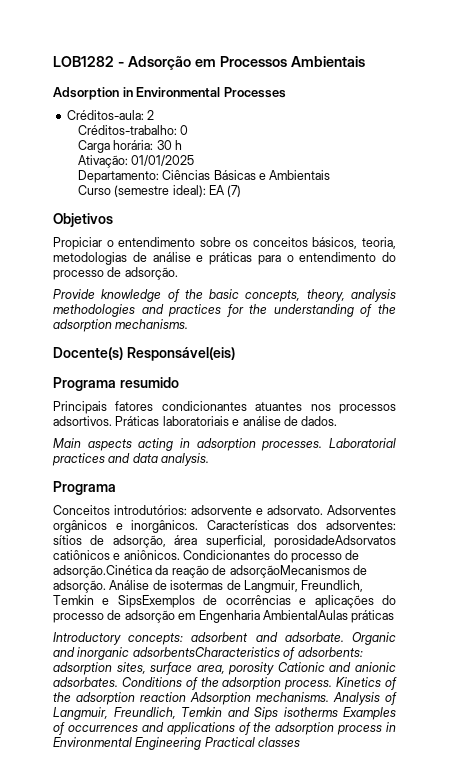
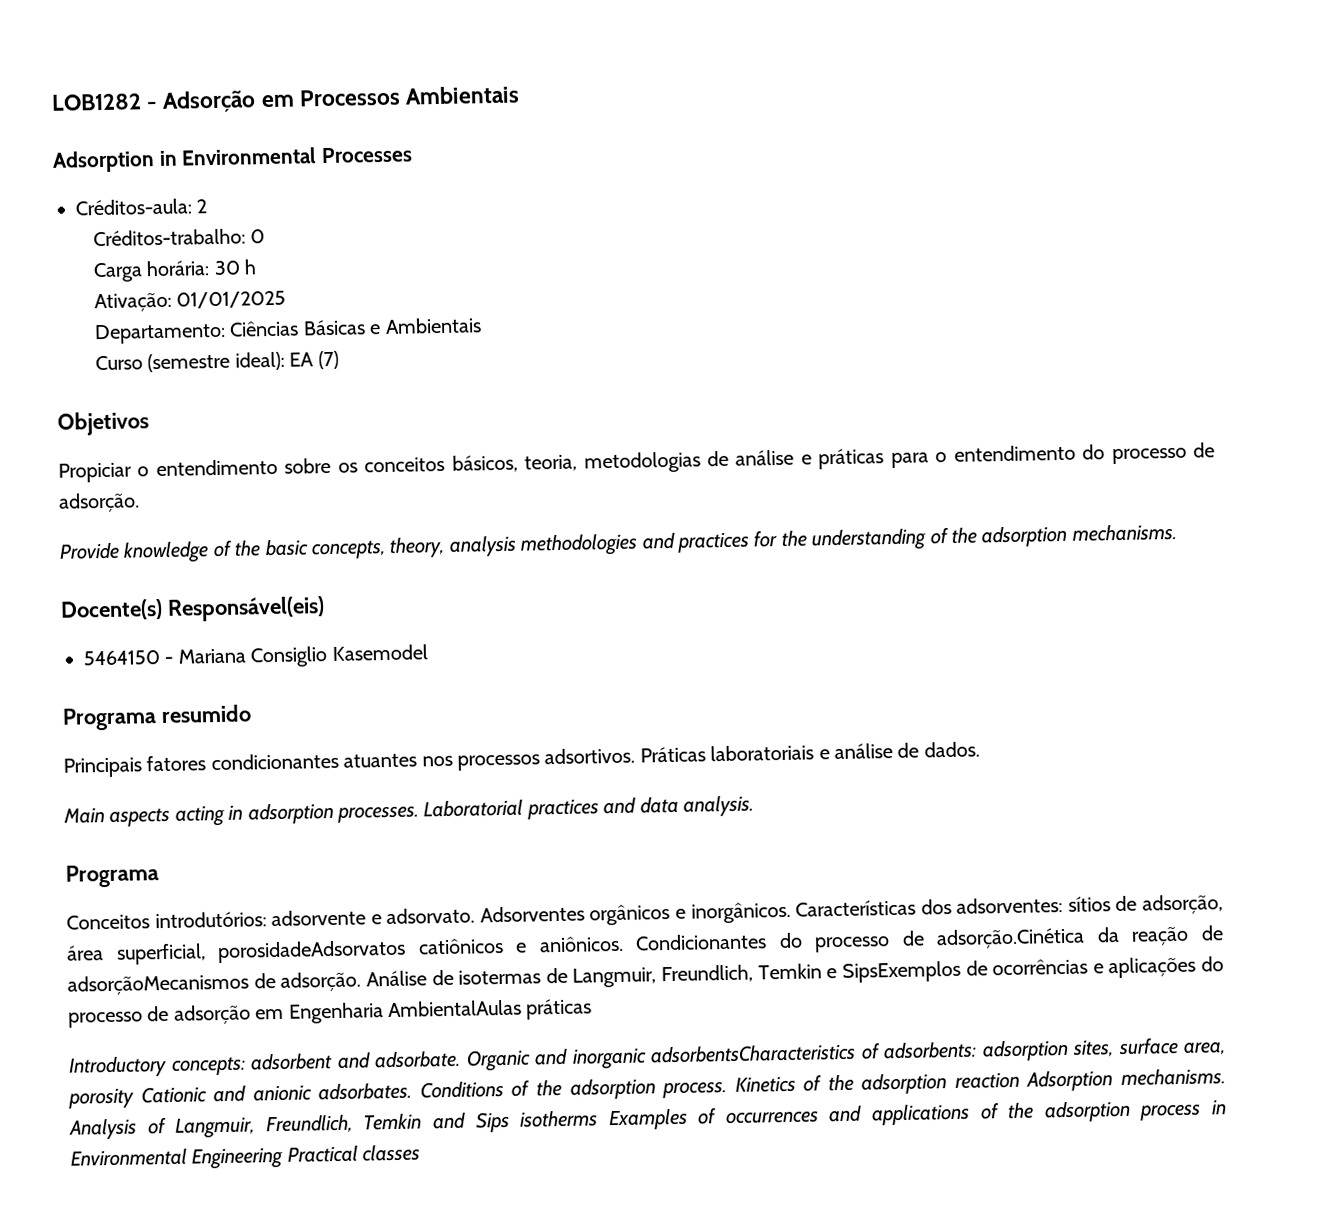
+ 5464150 - Mariana Consiglio Kasemodel

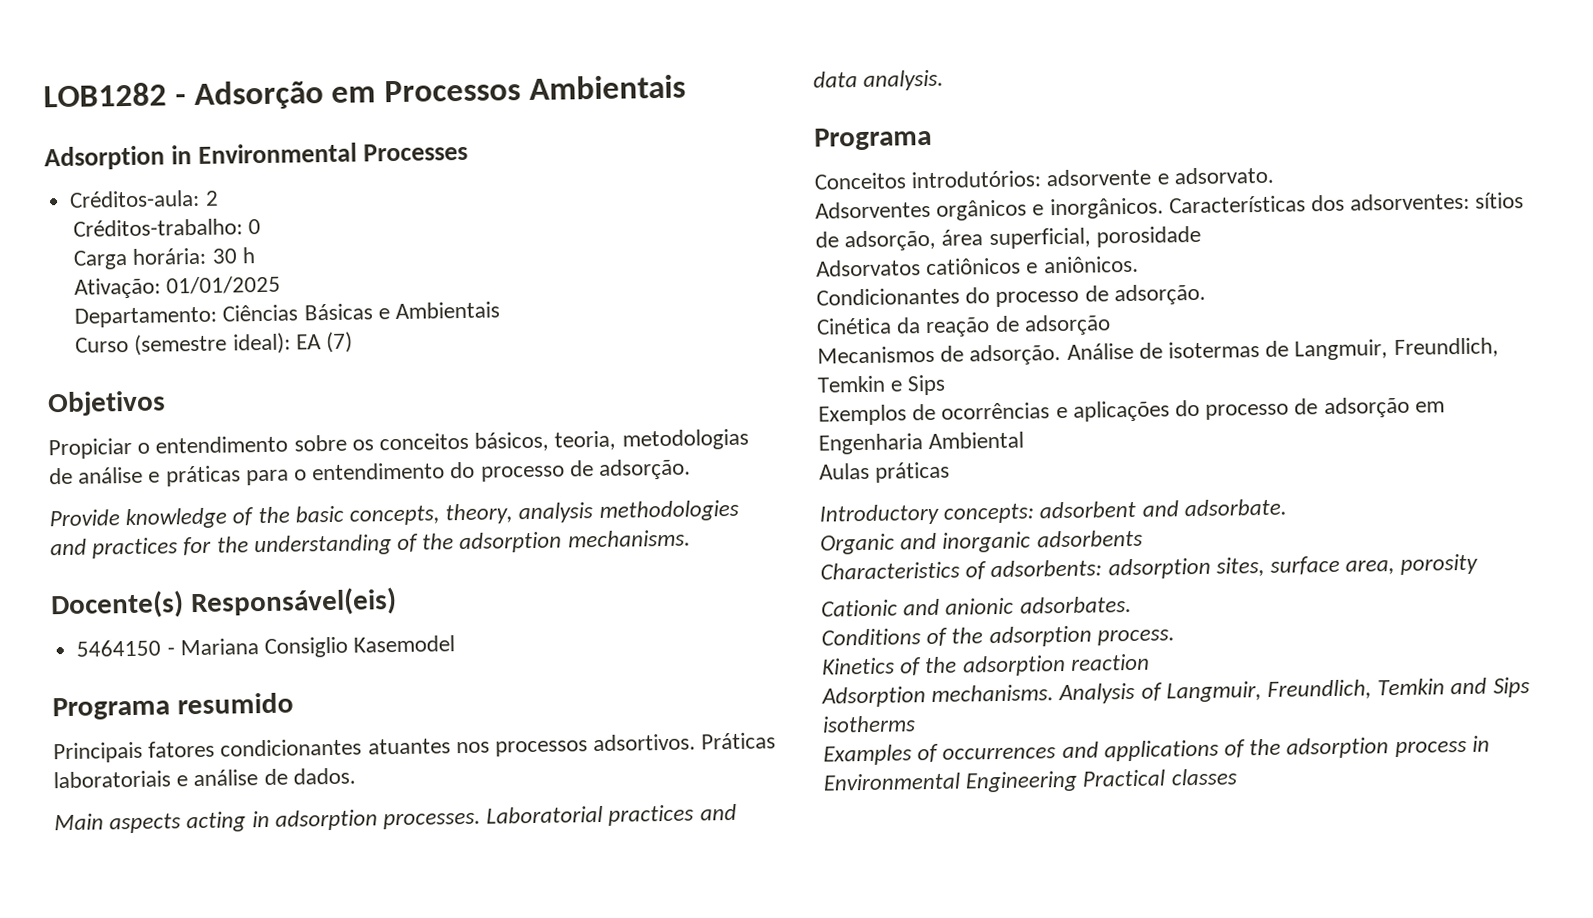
- Conceitos introdutórios: adsorvente e adsorvato. Adsorventes orgânicos e inorgânicos.
+ Conceitos introdutórios: adsorvente e adsorvato.
+ Adsorventes orgânicos e inorgânicos.
- Características dos adsorventes: sítios de adsorção, área superficial, porosidadeAdsorvatos catiônicos e aniônicos. Condicionantes do processo de adsorção.Cinética da reação de adsorçãoMecanismos de adsorção.
+ Características dos adsorventes: sítios de adsorção, área superficial, porosidade
+ Adsorvatos catiônicos e aniônicos.
+ Condicionantes do processo de adsorção.
+ Cinética da reação de adsorção
+ Mecanismos de adsorção.
- Análise de isotermas de Langmuir, Freundlich, Temkin e SipsExemplos de ocorrências e aplicações do processo de adsorção em Engenharia AmbientalAulas práticas
+ Análise de isotermas de Langmuir, Freundlich, Temkin e Sips
+ Exemplos de ocorrências e aplicações do processo de adsorção em Engenharia Ambiental
+ Aulas práticas
- Introductory concepts: adsorbent and adsorbate. Organic and inorganic adsorbentsCharacteristics of adsorbents: adsorption sites, surface area, porosity Cationic and anionic adsorbates. Conditions of the adsorption process. Kinetics of the adsorption reaction Adsorption mechanisms.
+ Introductory concepts: adsorbent and adsorbate.
+ Organic and inorganic adsorbents
+ Characteristics of adsorbents: adsorption sites, surface area, porosity
+ Cationic and anionic adsorbates.
+ Conditions of the adsorption process.
+ Kinetics of the adsorption reaction
+ Adsorption mechanisms.
- Analysis of Langmuir, Freundlich, Temkin and Sips isotherms Examples of occurrences and applications of the adsorption process in Environmental Engineering Practical classes
+ Analysis of Langmuir, Freundlich, Temkin and Sips isotherms
+ Examples of occurrences and applications of the adsorption process in Environmental Engineering Practical classes

